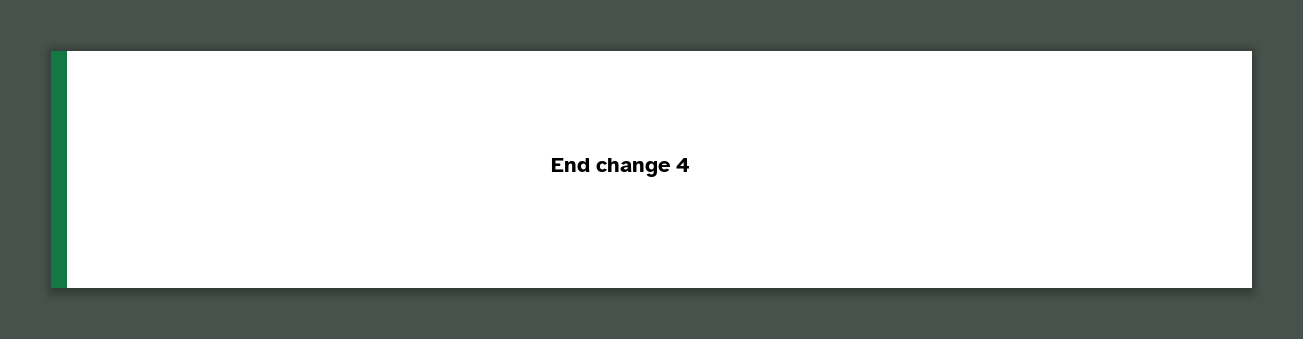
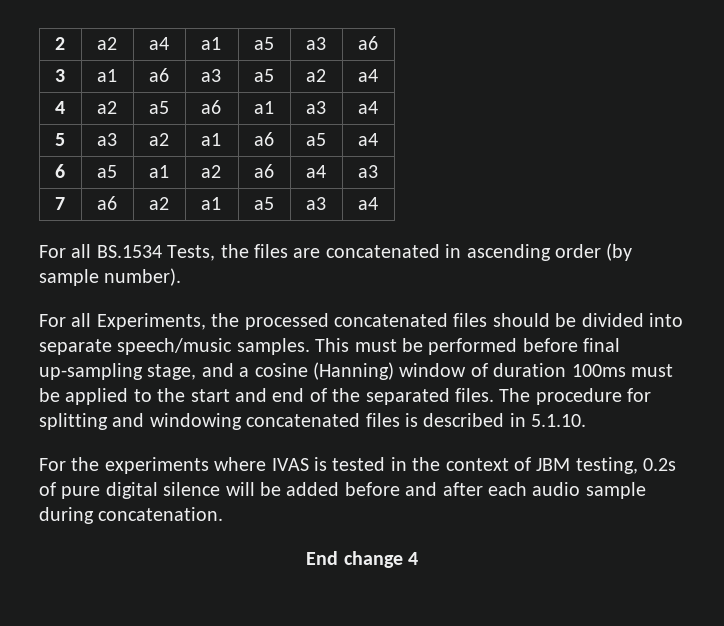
+ 2 | a2 | a4 | a1 | a5 | a3 | a6
+ 3 | a1 | a6 | a3 | a5 | a2 | a4
+ 4 | a2 | a5 | a6 | a1 | a3 | a4
+ 5 | a3 | a2 | a1 | a6 | a5 | a4
+ 6 | a5 | a1 | a2 | a6 | a4 | a3
+ 7 | a6 | a2 | a1 | a5 | a3 | a4
+ For all BS.1534 Tests, the files are concatenated in ascending order (by sample number).
+ For all Experiments, the processed concatenated files should be divided into separate speech/music samples. This must be performed before final up-sampling stage, and a cosine (Hanning) window of duration 100ms must be applied to the start and end of the separated files. The procedure for splitting and windowing concatenated files is described in 5.1.10.
+ For the experiments where IVAS is tested in the context of JBM testing, 0.2s of pure digital silence will be added before and after each audio sample during concatenation.

